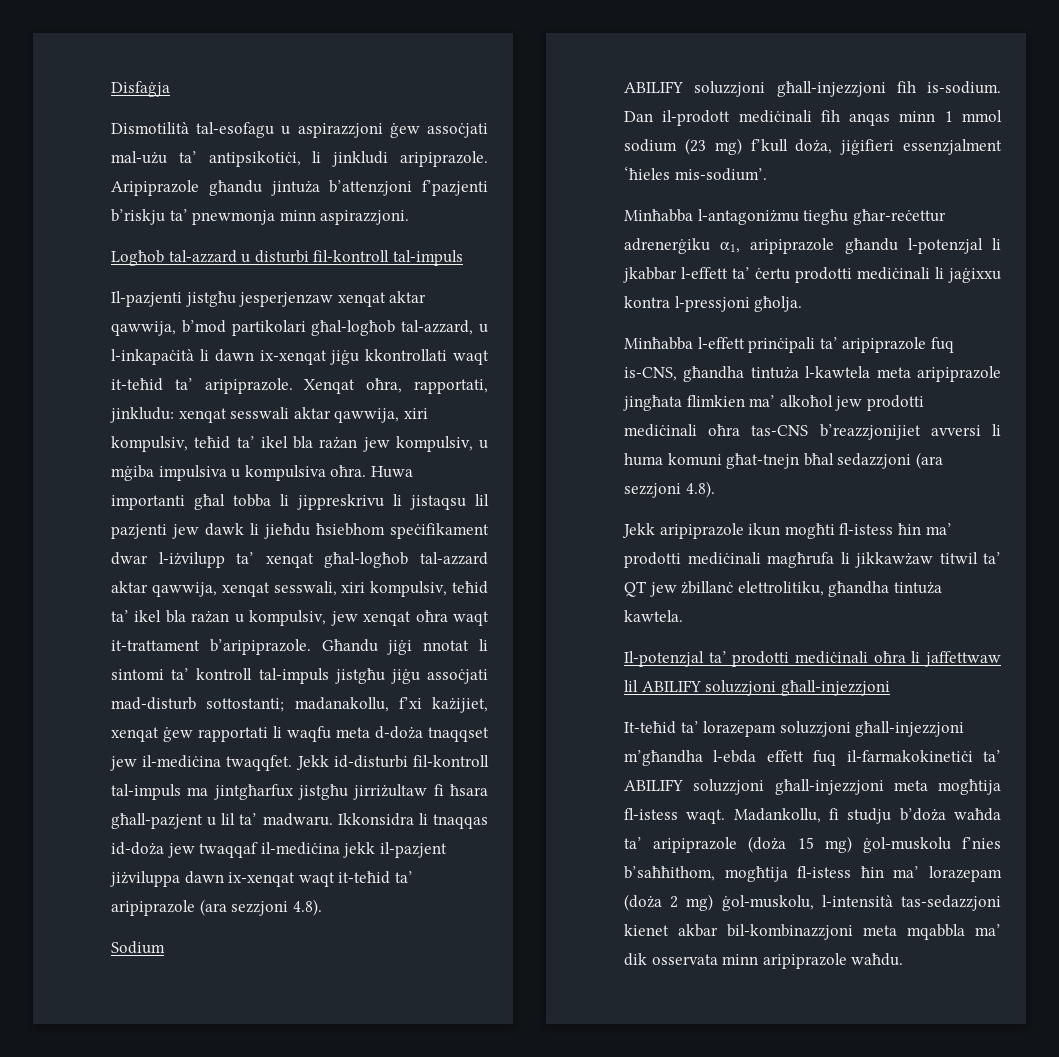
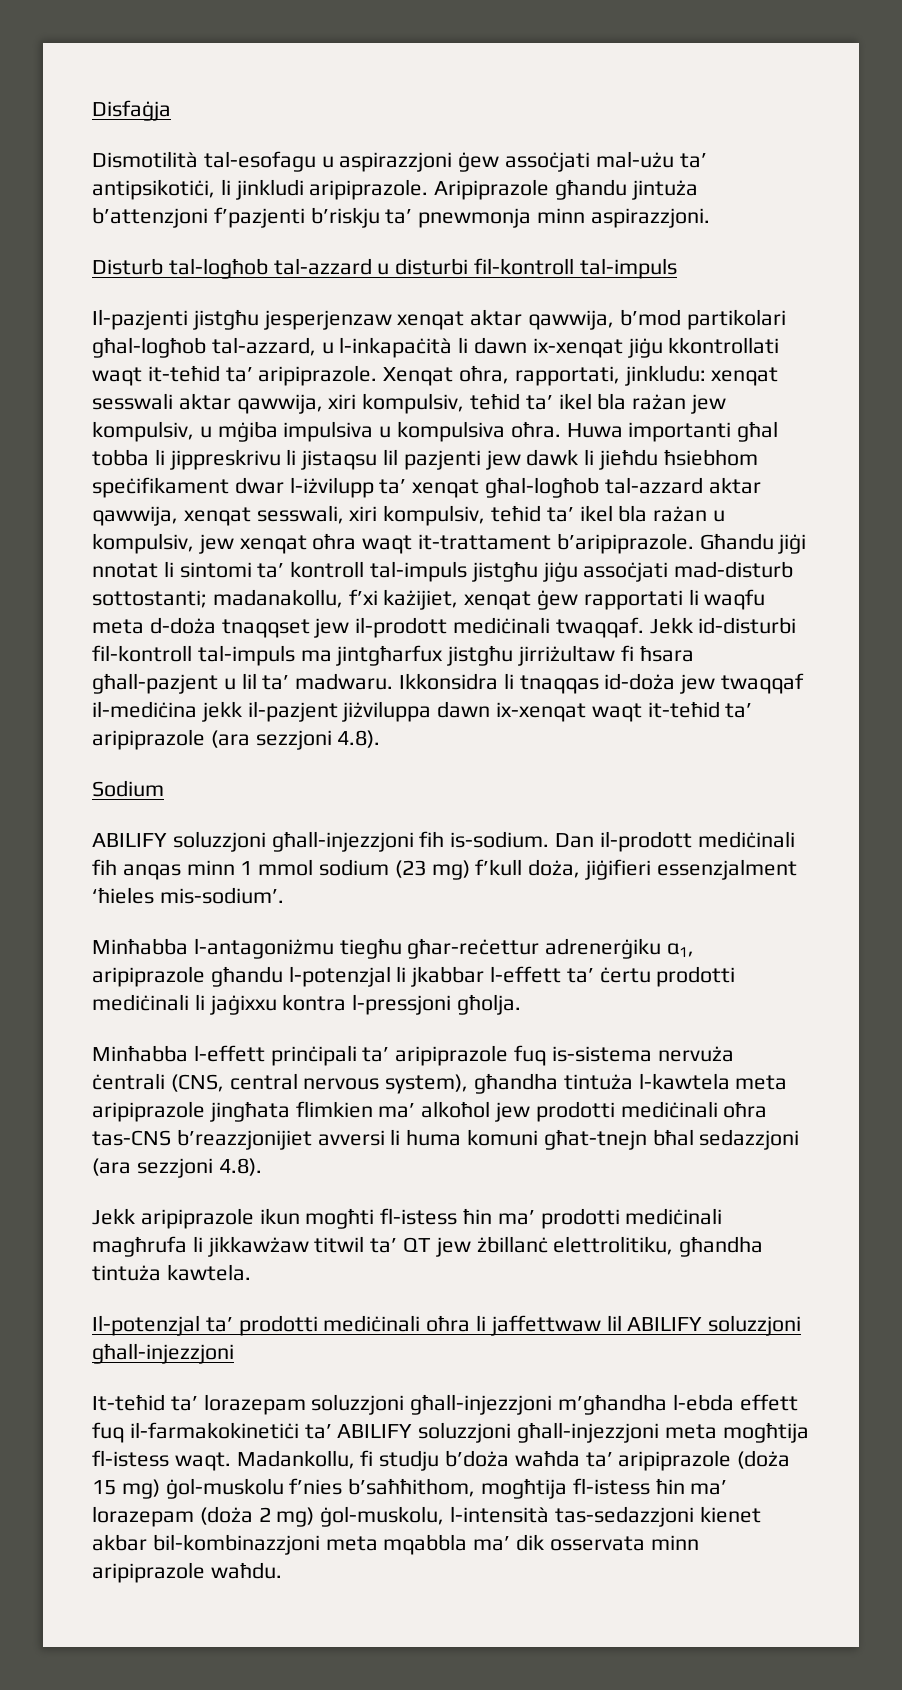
- Logħob tal-azzard u disturbi fil-kontroll tal-impuls
+ Disturb tal-logħob tal-azzard u disturbi fil-kontroll tal-impuls
- Għandu jiġi nnotat li sintomi ta’ kontroll tal-impuls jistgħu jiġu assoċjati mad-disturb sottostanti; madanakollu, f’xi każijiet, xenqat ġew rapportati li waqfu meta d-doża tnaqqset jew il-mediċina twaqqfet.
+ Għandu jiġi nnotat li sintomi ta’ kontroll tal-impuls jistgħu jiġu assoċjati mad-disturb sottostanti; madanakollu, f’xi każijiet, xenqat ġew rapportati li waqfu meta d-doża tnaqqset jew il-prodott mediċinali twaqqaf.
- Minħabba l-effett prinċipali ta’ aripiprazole fuq is-CNS, għandha tintuża l-kawtela meta aripiprazole jingħata flimkien ma’ alkoħol jew prodotti mediċinali oħra tas-CNS b’reazzjonijiet avversi li huma komuni għat-tnejn bħal sedazzjoni (ara sezzjoni 4.8).
+ Minħabba l-effett prinċipali ta’ aripiprazole fuq is-sistema nervuża ċentrali (CNS, central nervous system), għandha tintuża l-kawtela meta aripiprazole jingħata flimkien ma’ alkoħol jew prodotti mediċinali oħra tas-CNS b’reazzjonijiet avversi li huma komuni għat-tnejn bħal sedazzjoni (ara sezzjoni 4.8).

